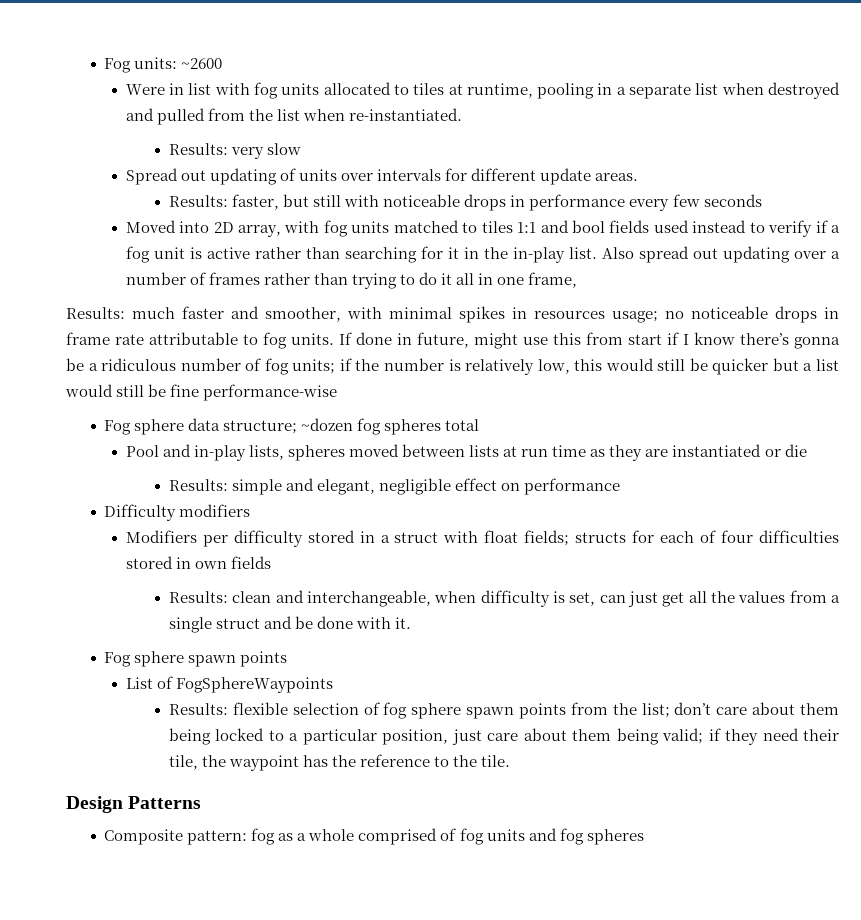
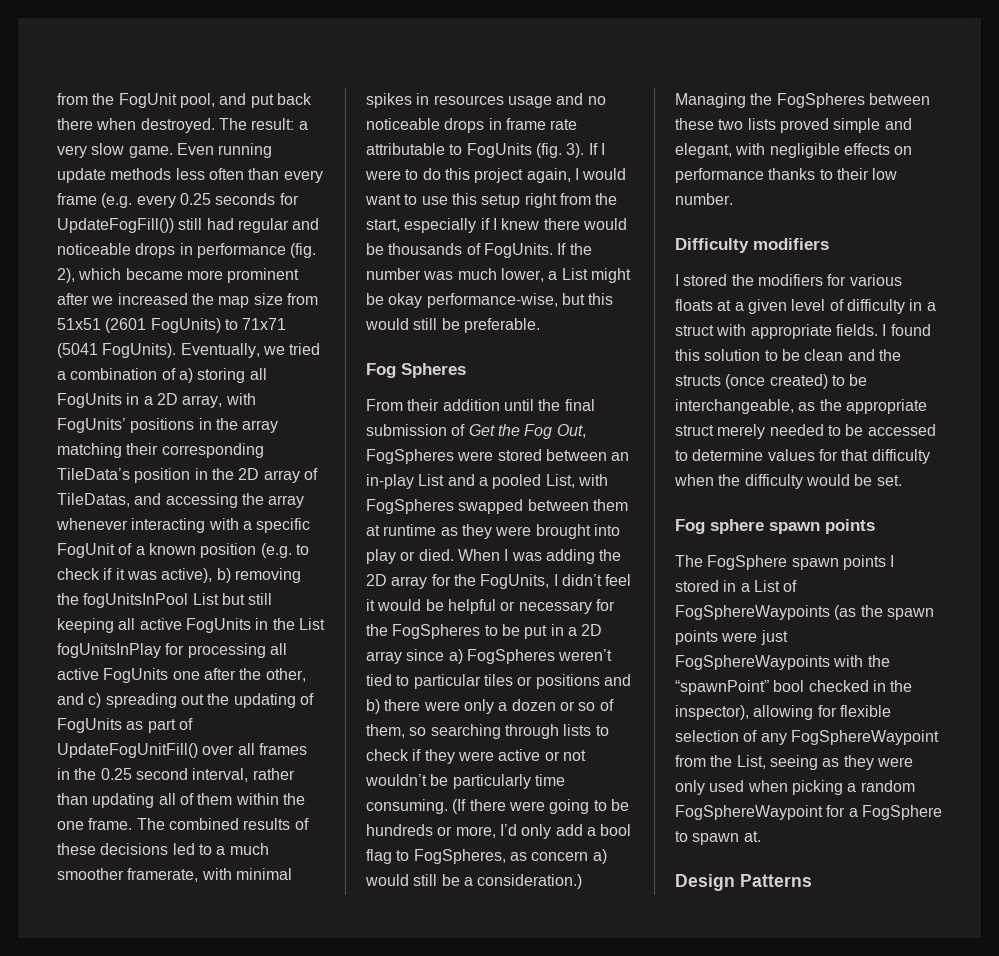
- Fog units: ~2600
- Were in list with fog units allocated to tiles at runtime, pooling in a separate list when destroyed and pulled from the list when re-instantiated.
- Results: very slow
- Spread out updating of units over intervals for different update areas.
- Results: faster, but still with noticeable drops in performance every few seconds
- Moved into 2D array, with fog units matched to tiles 1:1 and bool fields used instead to verify if a fog unit is active rather than searching for it in the in-play list. Also spread out updating over a number of frames rather than trying to do it all in one frame,
- Results: much faster and smoother, with minimal spikes in resources usage; no noticeable drops in frame rate attributable to fog units. If done in future, might use this from start if I know there’s gonna be a ridiculous number of fog units; if the number is relatively low, this would still be quicker but a list would still be fine performance-wise
- Fog sphere data structure; ~dozen fog spheres total
- Pool and in-play lists, spheres moved between lists at run time as they are instantiated or die
- Results: simple and elegant, negligible effect on performance
+ from the FogUnit pool, and put back there when destroyed. The result: a very slow game. Even running update methods less often than every frame (e.g. every 0.25 seconds for UpdateFogFill()) still had regular and noticeable drops in performance (fig. 2), which became more prominent after we increased the map size from 51x51 (2601 FogUnits) to 71x71 (5041 FogUnits). Eventually, we tried a combination of a) storing all FogUnits in a 2D array, with FogUnits’ positions in the array matching their corresponding TileData’s position in the 2D array of TileDatas, and accessing the array whenever interacting with a specific FogUnit of a known position (e.g. to check if it was active), b) removing the fogUnitsInPool List but still keeping all active FogUnits in the List fogUnitsInPlay for processing all active FogUnits one after the other, and c) spreading out the updating of FogUnits as part of UpdateFogUnitFill() over all frames in the 0.25 second interval, rather than updating all of them within the one frame. The combined results of these decisions led to a much smoother framerate, with minimal spikes in resources usage and no noticeable drops in frame rate attributable to FogUnits (fig. 3). If I were to do this project again, I would want to use this setup right from the start, especially if I knew there would be thousands of FogUnits. If the number was much lower, a List might be okay performance-wise, but this would still be preferable.
+ Fog Spheres
+ From their addition until the final submission of Get the Fog Out, FogSpheres were stored between an in-play List and a pooled List, with FogSpheres swapped between them at runtime as they were brought into play or died. When I was adding the 2D array for the FogUnits, I didn’t feel it would be helpful or necessary for the FogSpheres to be put in a 2D array since a) FogSpheres weren’t tied to particular tiles or positions and b) there were only a dozen or so of them, so searching through lists to check if they were active or not wouldn’t be particularly time consuming. (If there were going to be hundreds or more, I’d only add a bool flag to FogSpheres, as concern a) would still be a consideration.) Managing the FogSpheres between these two lists proved simple and elegant, with negligible effects on performance thanks to their low number.
  Difficulty modifiers
- Modifiers per difficulty stored in a struct with float fields; structs for each of four difficulties stored in own fields
- Results: clean and interchangeable, when difficulty is set, can just get all the values from a single struct and be done with it.
+ I stored the modifiers for various floats at a given level of difficulty in a struct with appropriate fields. I found this solution to be clean and the structs (once created) to be interchangeable, as the appropriate struct merely needed to be accessed to determine values for that difficulty when the difficulty would be set.
  Fog sphere spawn points
- List of FogSphereWaypoints
- Results: flexible selection of fog sphere spawn points from the list; don’t care about them being locked to a particular position, just care about them being valid; if they need their tile, the waypoint has the reference to the tile.
+ The FogSphere spawn points I stored in a List of FogSphereWaypoints (as the spawn points were just FogSphereWaypoints with the “spawnPoint” bool checked in the inspector), allowing for flexible selection of any FogSphereWaypoint from the List, seeing as they were only used when picking a random FogSphereWaypoint for a FogSphere to spawn at.
  Design Patterns
- Composite pattern: fog as a whole comprised of fog units and fog spheres

